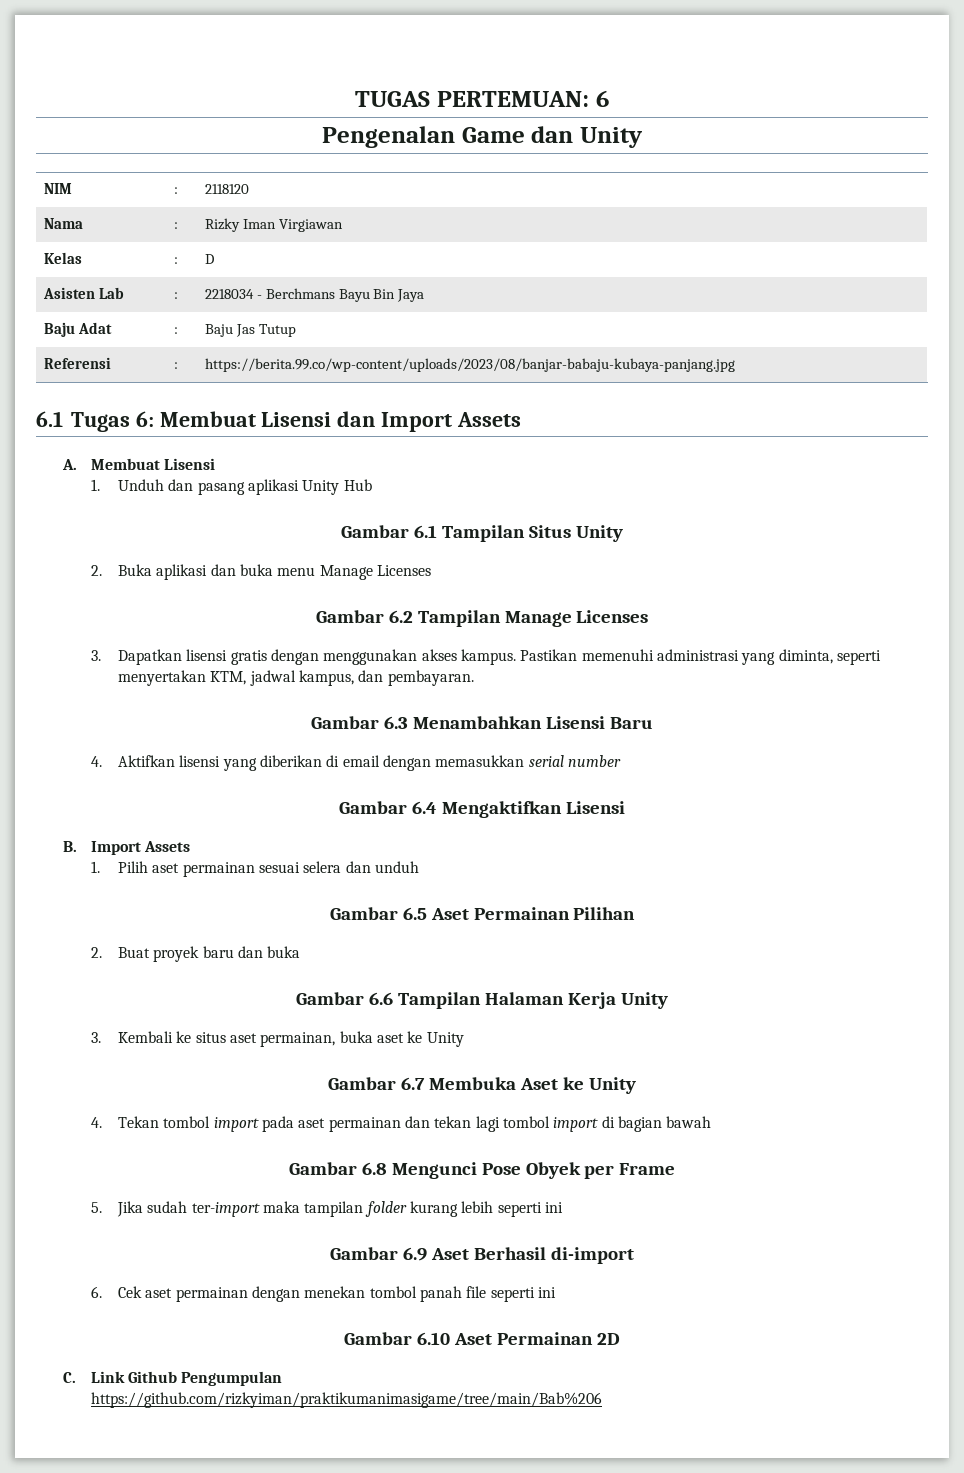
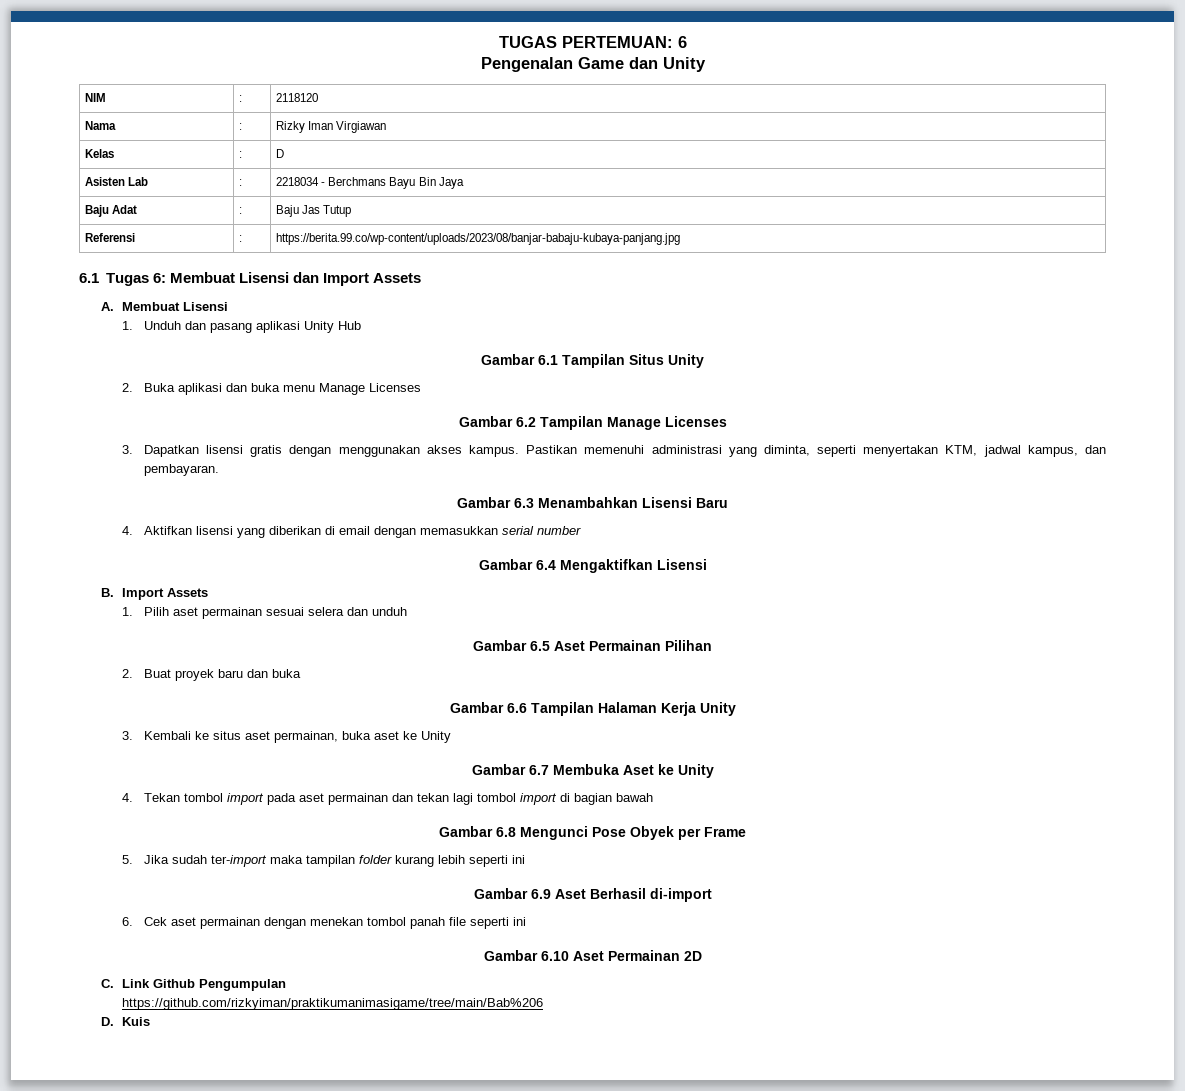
+ D. Kuis

